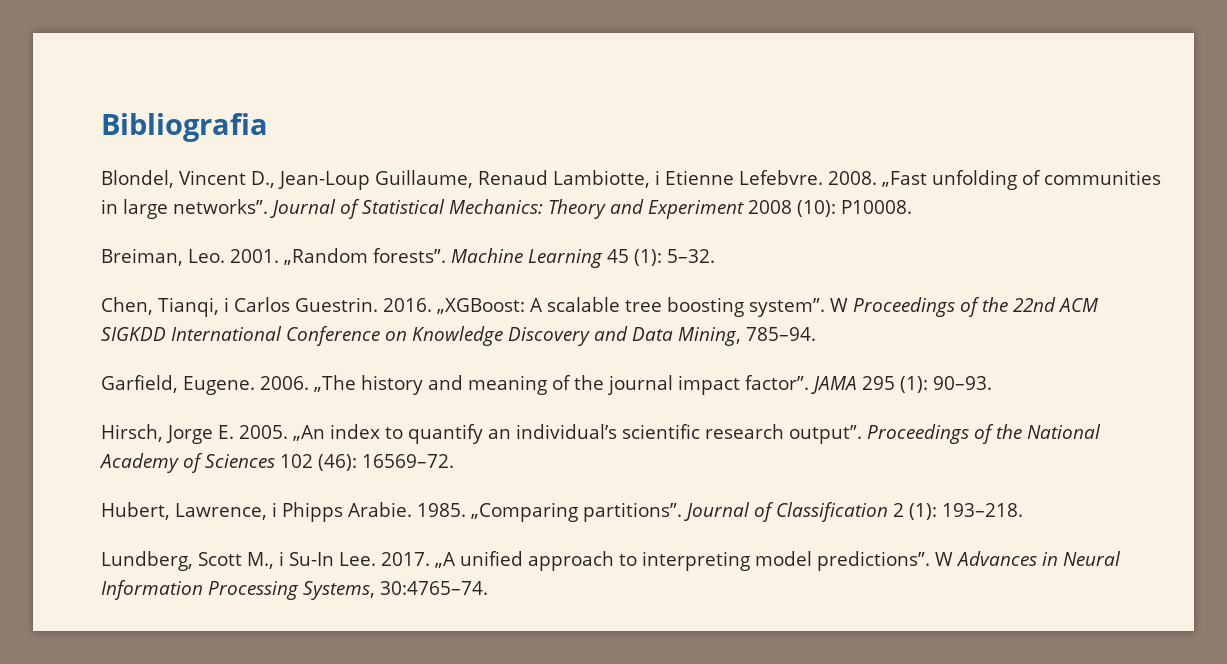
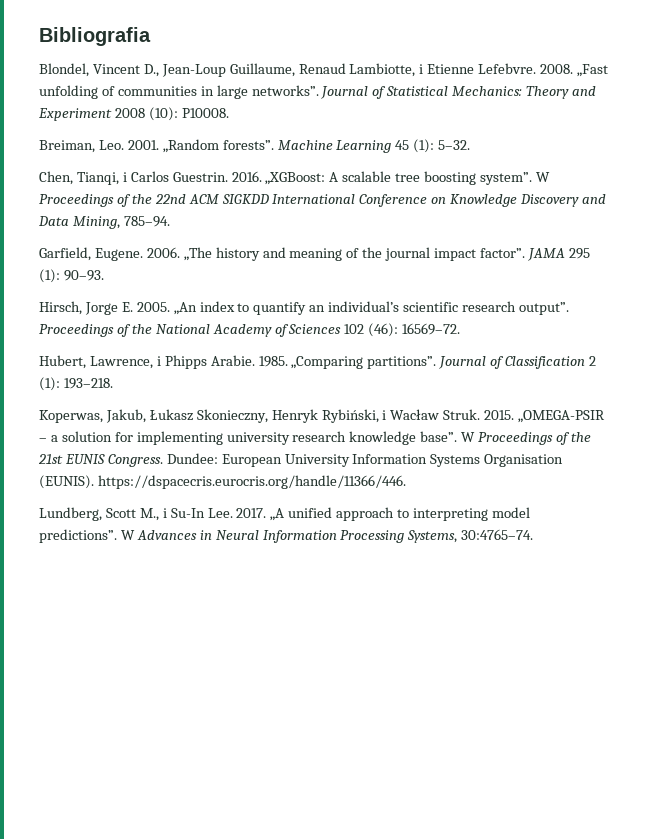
+ Koperwas, Jakub, Łukasz Skonieczny, Henryk Rybiński, i Wacław Struk. 2015. „OMEGA-PSIR – a solution for implementing university research knowledge base”. W Proceedings of the 21st EUNIS Congress. Dundee: European University Information Systems Organisation (EUNIS). https://dspacecris.eurocris.org/handle/11366/446.

